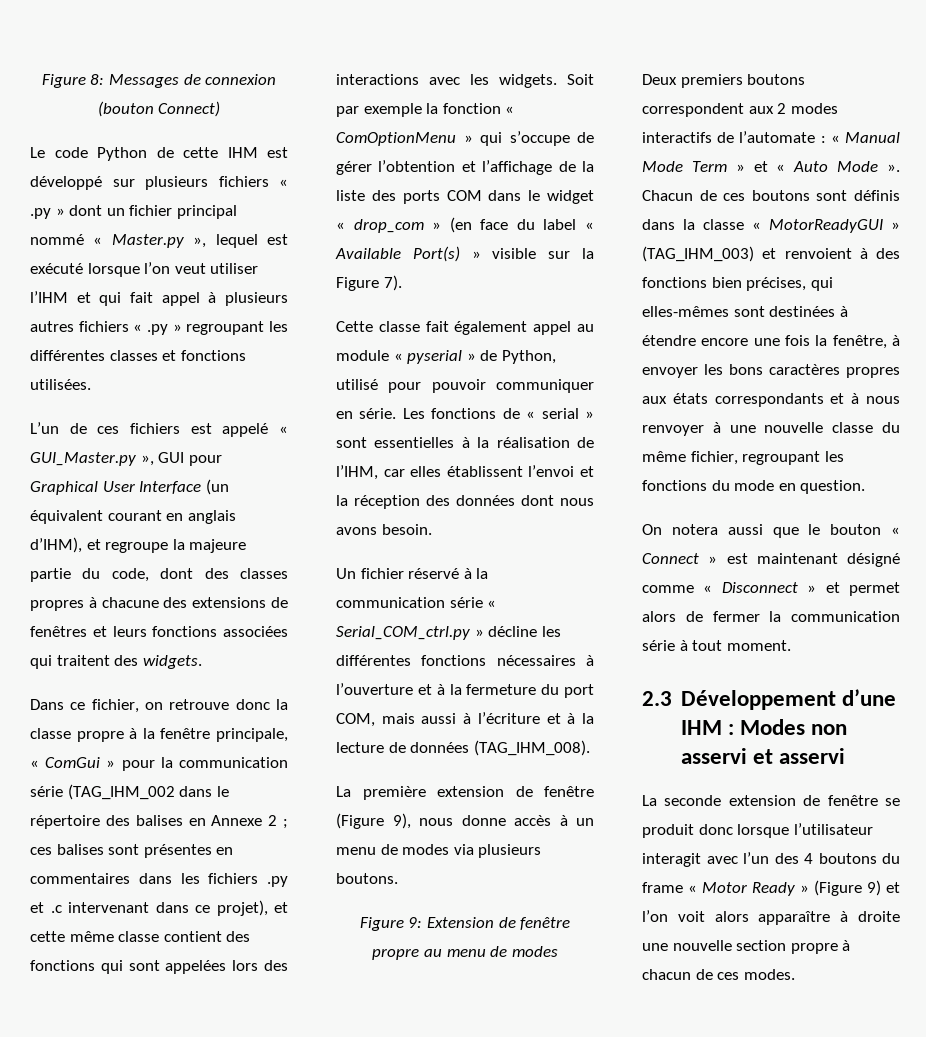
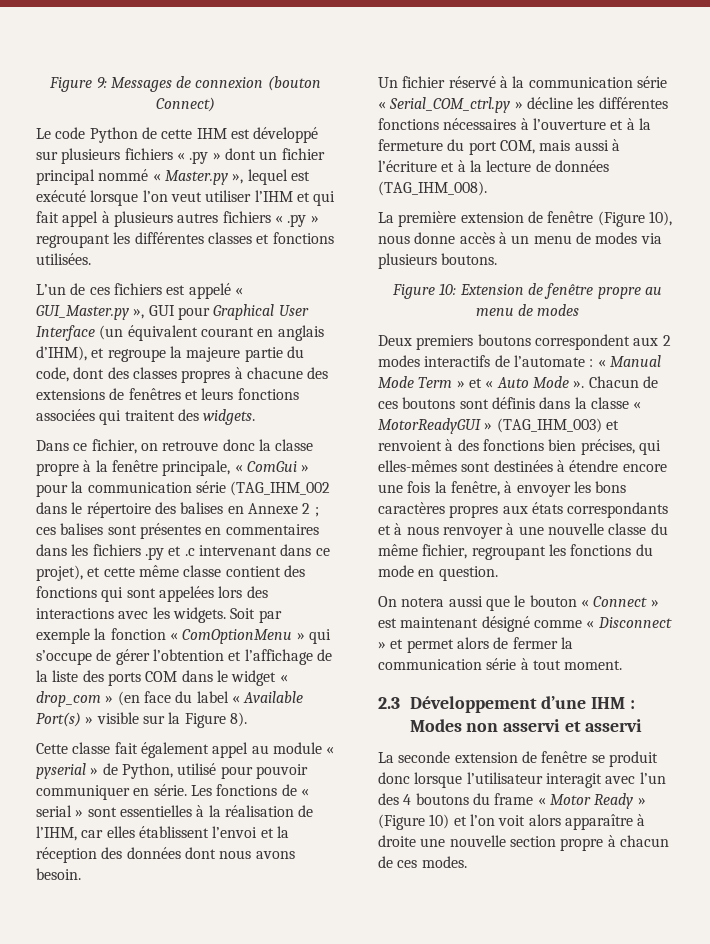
- Figure 8: Messages de connexion (bouton Connect)
+ Figure 9: Messages de connexion (bouton Connect)
- Soit par exemple la fonction « ComOptionMenu » qui s’occupe de gérer l’obtention et l’affichage de la liste des ports COM dans le widget « drop_com » (en face du label « Available Port(s) » visible sur la Figure 7).
+ Soit par exemple la fonction « ComOptionMenu » qui s’occupe de gérer l’obtention et l’affichage de la liste des ports COM dans le widget « drop_com » (en face du label « Available Port(s) » visible sur la Figure 8).
- La première extension de fenêtre (Figure 9), nous donne accès à un menu de modes via plusieurs boutons.
+ La première extension de fenêtre (Figure 10), nous donne accès à un menu de modes via plusieurs boutons.
- Figure 9: Extension de fenêtre propre au menu de modes
+ Figure 10: Extension de fenêtre propre au menu de modes
- La seconde extension de fenêtre se produit donc lorsque l’utilisateur interagit avec l’un des 4 boutons du frame « Motor Ready » (Figure 9) et l’on voit alors apparaître à droite une nouvelle section propre à chacun de ces modes.
+ La seconde extension de fenêtre se produit donc lorsque l’utilisateur interagit avec l’un des 4 boutons du frame « Motor Ready » (Figure 10) et l’on voit alors apparaître à droite une nouvelle section propre à chacun de ces modes.

